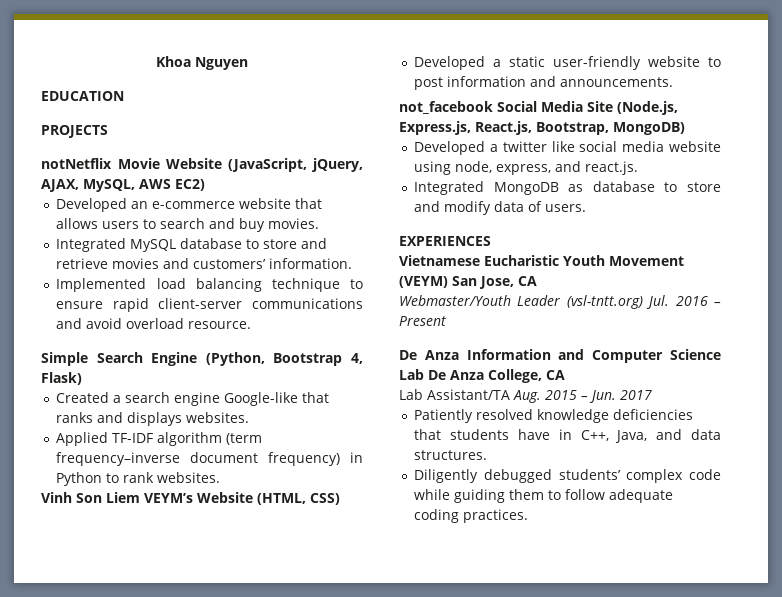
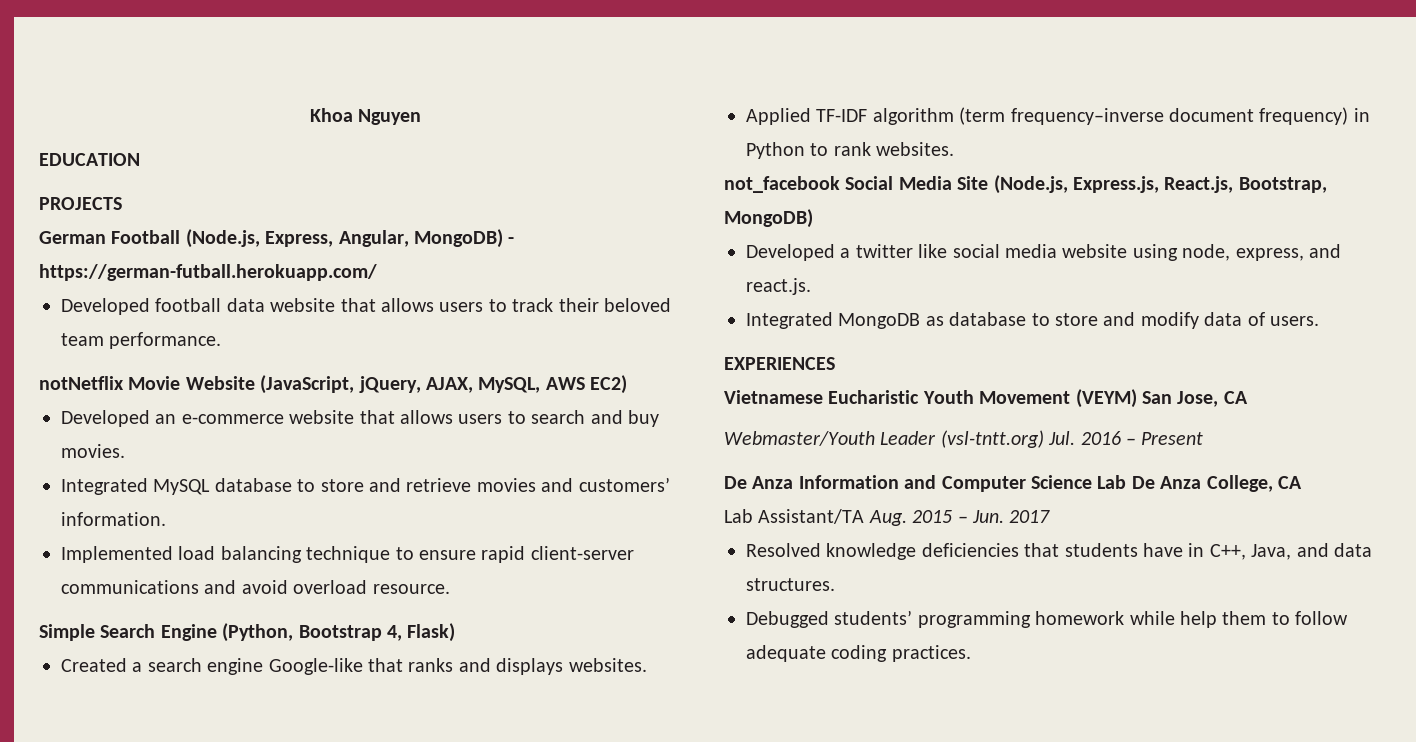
+ German Football (Node.js, Express, Angular, MongoDB) - https://german-futball.herokuapp.com/
+ Developed football data website that allows users to track their beloved team performance.
- Vinh Son Liem VEYM’s Website (HTML, CSS)
- Developed a static user-friendly website to post information and announcements.
- Patiently resolved knowledge deficiencies that students have in C++, Java, and data structures.
+ Resolved knowledge deficiencies that students have in C++, Java, and data structures.
- Diligently debugged students’ complex code while guiding them to follow adequate coding practices.
+ Debugged students’ programming homework while help them to follow adequate coding practices.

